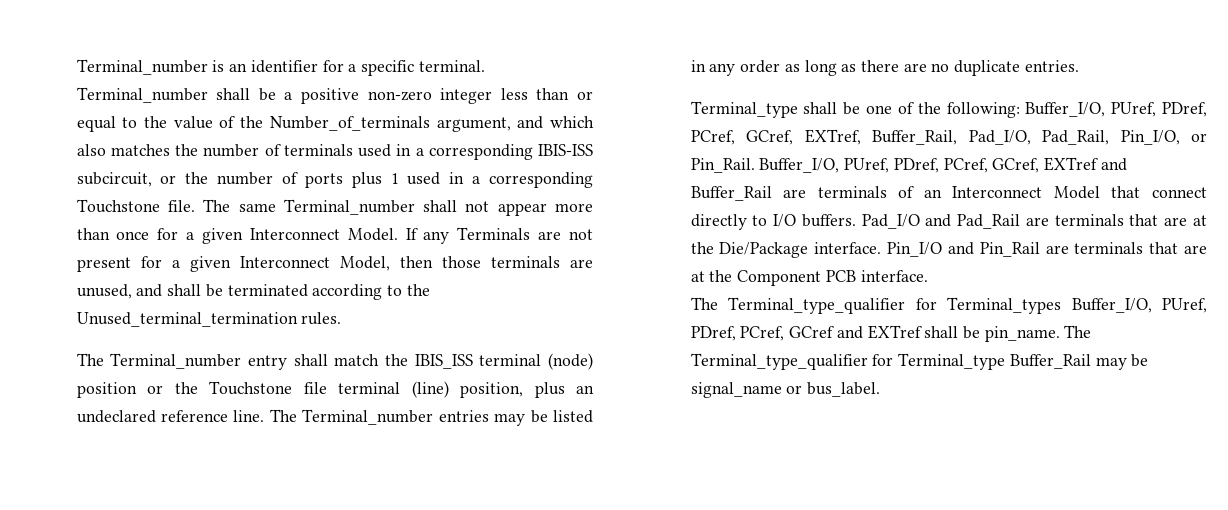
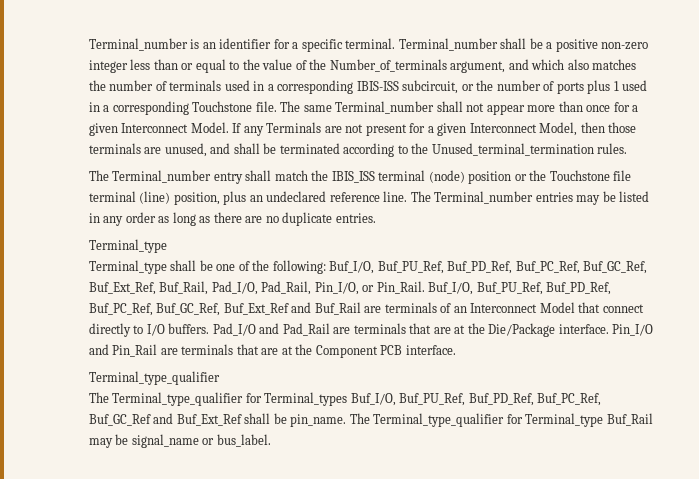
  The Terminal_number entries may be listed in any order as long as there are no duplicate entries.
- Terminal_type shall be one of the following: Buffer_I/O, PUref, PDref, PCref, GCref, EXTref, Buffer_Rail, Pad_I/O, Pad_Rail, Pin_I/O, or Pin_Rail.
+ Terminal_type
+ Terminal_type shall be one of the following: Buf_I/O, Buf_PU_Ref, Buf_PD_Ref, Buf_PC_Ref, Buf_GC_Ref, Buf_Ext_Ref, Buf_Rail, Pad_I/O, Pad_Rail, Pin_I/O, or Pin_Rail.
- Buffer_I/O, PUref, PDref, PCref, GCref, EXTref and Buffer_Rail are terminals of an Interconnect Model that connect directly to I/O buffers.
+ Buf_I/O, Buf_PU_Ref, Buf_PD_Ref, Buf_PC_Ref, Buf_GC_Ref, Buf_Ext_Ref and Buf_Rail are terminals of an Interconnect Model that connect directly to I/O buffers.
  Pin_I/O and Pin_Rail are terminals that are at the Component PCB interface.
+ Terminal_type_qualifier
- The Terminal_type_qualifier for Terminal_types Buffer_I/O, PUref, PDref, PCref, GCref and EXTref shall be pin_name.
+ The Terminal_type_qualifier for Terminal_types Buf_I/O, Buf_PU_Ref, Buf_PD_Ref, Buf_PC_Ref, Buf_GC_Ref and Buf_Ext_Ref shall be pin_name.
- The Terminal_type_qualifier for Terminal_type Buffer_Rail may be signal_name or bus_label.
+ The Terminal_type_qualifier for Terminal_type Buf_Rail may be signal_name or bus_label.

